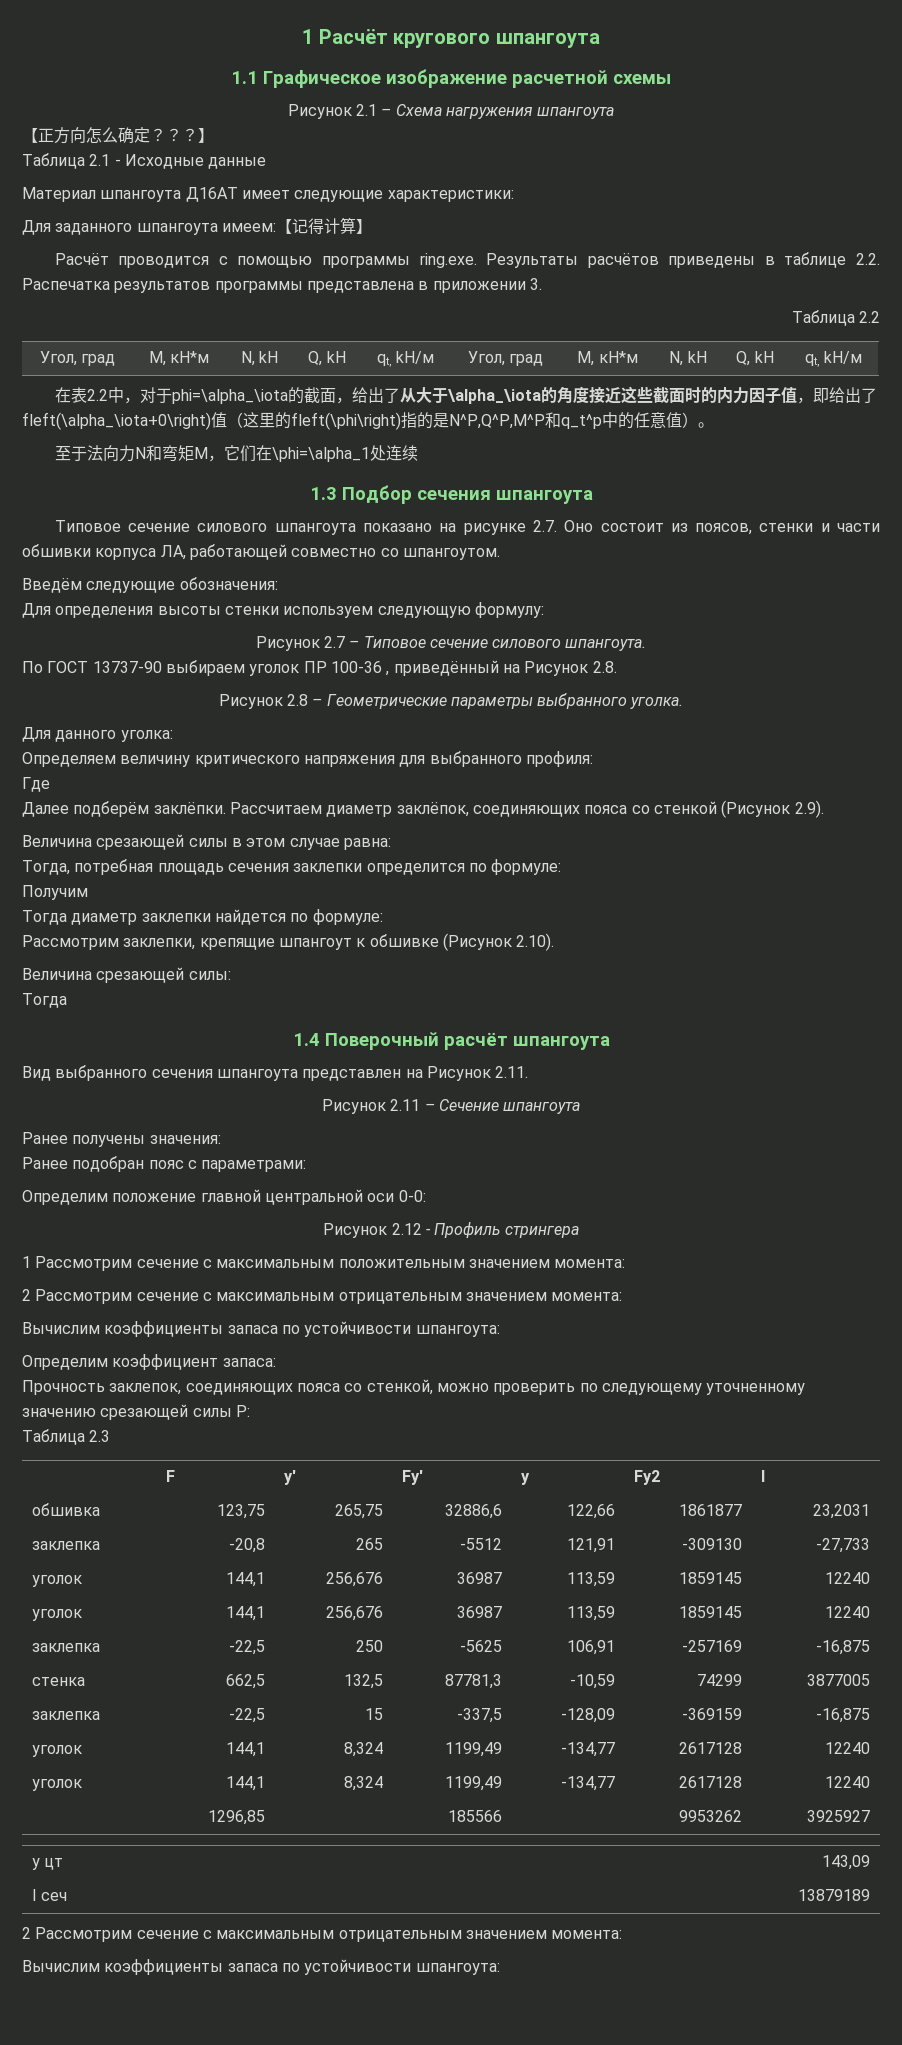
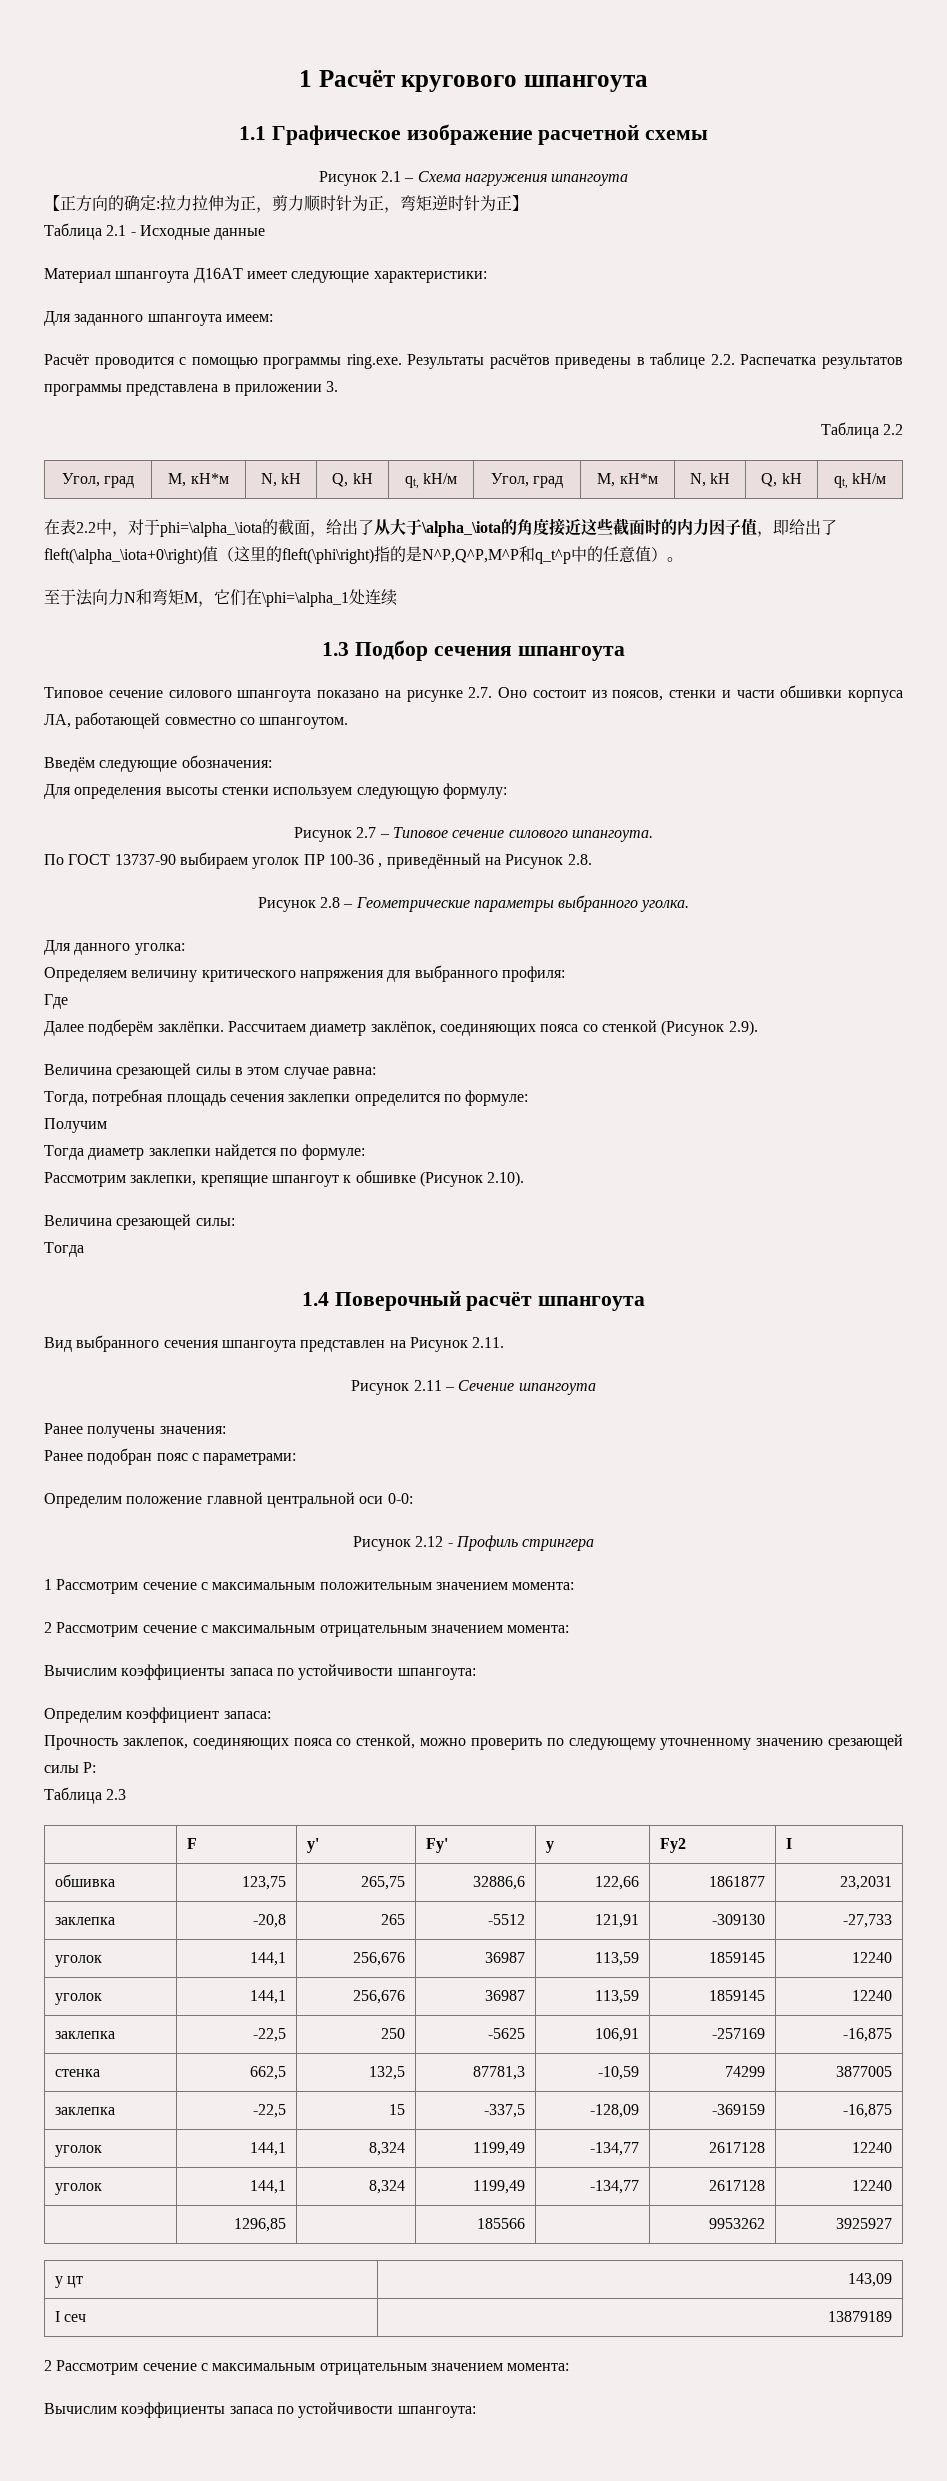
- 【正方向怎么确定？？？】
+ 【正方向的确定:拉力拉伸为正，剪力顺时针为正，弯矩逆时针为正】
- Для заданного шпангоута имеем:【记得计算】
+ Для заданного шпангоута имеем:

